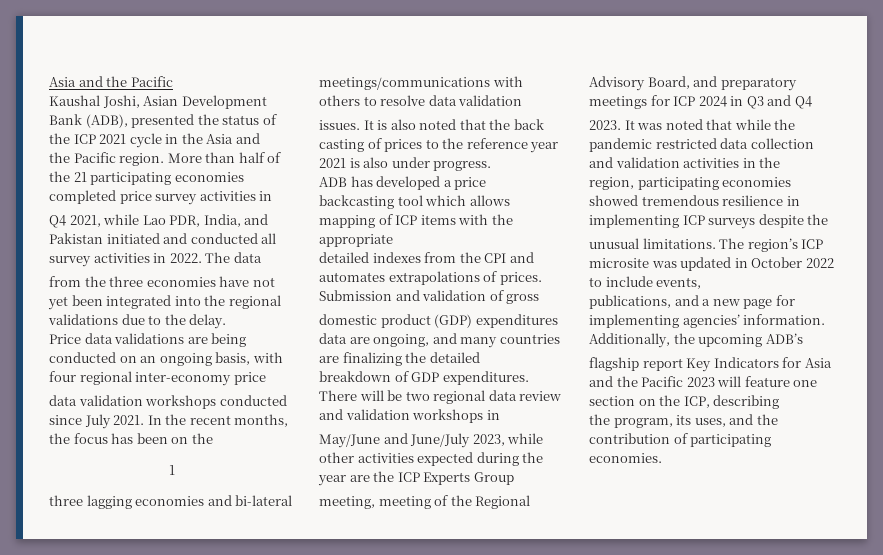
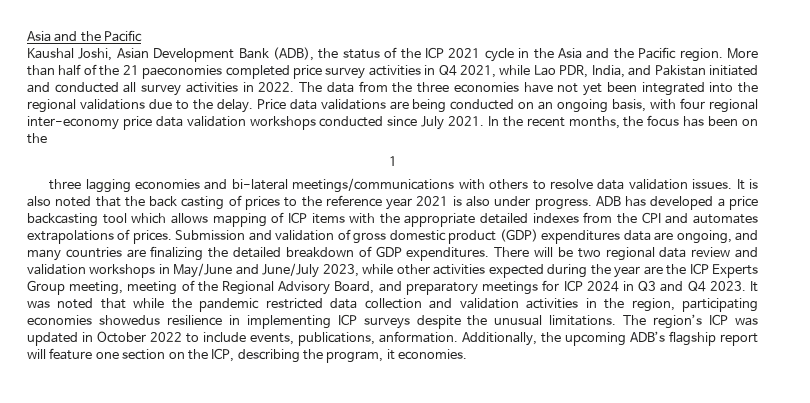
- Kaushal Joshi, Asian Development Bank (ADB), presented the status of the ICP 2021 cycle in the Asia and
- the Pacific region.
+ Kaushal Joshi, Asian Development Bank (ADB), the status of the ICP 2021 cycle in the Asia and the Pacific region.
- More than half of the 21 participating economies completed price survey activities in
- Q4 2021, while Lao PDR, India, and Pakistan initiated and conducted all survey activities in 2022.
+ More than half of the 21 paeconomies completed price survey activities in Q4 2021, while Lao PDR, India, and Pakistan initiated and conducted all survey activities in 2022.
- The data
- from the three economies have not yet been integrated into the regional validations due to the delay.
- Price data validations are being conducted on an ongoing basis, with four regional inter-economy price
- data validation workshops conducted since July 2021.
+ The data from the three economies have not yet been integrated into the regional validations due to the delay. Price data validations are being conducted on an ongoing basis, with four regional inter-economy price data validation workshops conducted since July 2021.
- three lagging economies and bi-lateral meetings/communications with others to resolve data validation
- issues.
+ three lagging economies and bi-lateral meetings/communications with others to resolve data validation issues.
- It is also noted that the back casting of prices to the reference year 2021 is also under progress.
- ADB has developed a price backcasting tool which allows mapping of ICP items with the appropriate
- detailed indexes from the CPI and automates extrapolations of prices.
+ It is also noted that the back casting of prices to the reference year 2021 is also under progress. ADB has developed a price backcasting tool which allows mapping of ICP items with the appropriate detailed indexes from the CPI and automates extrapolations of prices.
- Submission and validation of gross
- domestic product (GDP) expenditures data are ongoing, and many countries are finalizing the detailed
- breakdown of GDP expenditures.
+ Submission and validation of gross domestic product (GDP) expenditures data are ongoing, and many countries are finalizing the detailed breakdown of GDP expenditures.
- There will be two regional data review and validation workshops in
- May/June and June/July 2023, while other activities expected during the year are the ICP Experts Group
- meeting, meeting of the Regional Advisory Board, and preparatory meetings for ICP 2024 in Q3 and Q4
- 2023.
+ There will be two regional data review and validation workshops in May/June and June/July 2023, while other activities expected during the year are the ICP Experts Group meeting, meeting of the Regional Advisory Board, and preparatory meetings for ICP 2024 in Q3 and Q4 2023.
- It was noted that while the pandemic restricted data collection and validation activities in the
- region, participating economies showed tremendous resilience in implementing ICP surveys despite the
- unusual limitations.
+ It was noted that while the pandemic restricted data collection and validation activities in the region, participating economies showedus resilience in implementing ICP surveys despite the unusual limitations.
- The region’s ICP microsite was updated in October 2022 to include events,
- publications, and a new page for implementing agencies’ information.
+ The region’s ICP was updated in October 2022 to include events, publications, anformation.
- Additionally, the upcoming ADB’s
- flagship report Key Indicators for Asia and the Pacific 2023 will feature one section on the ICP, describing
- the program, its uses, and the contribution of participating economies.
+ Additionally, the upcoming ADB’s flagship report will feature one section on the ICP, describing the program, it economies.

